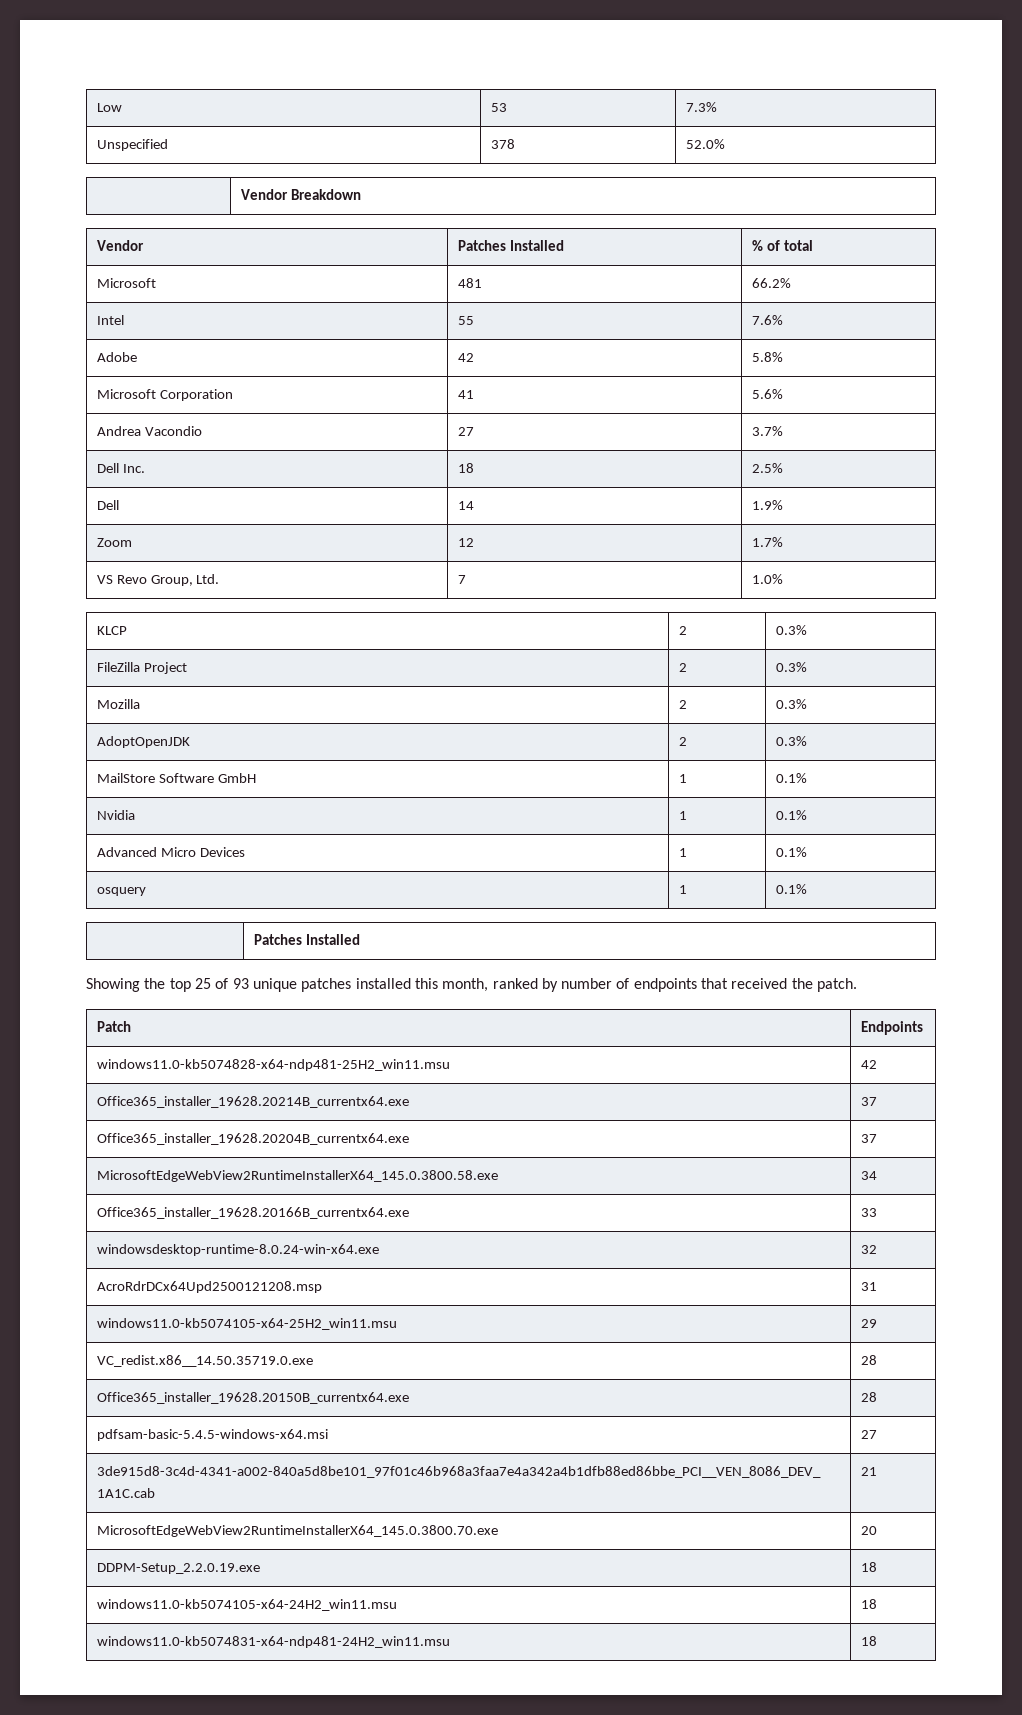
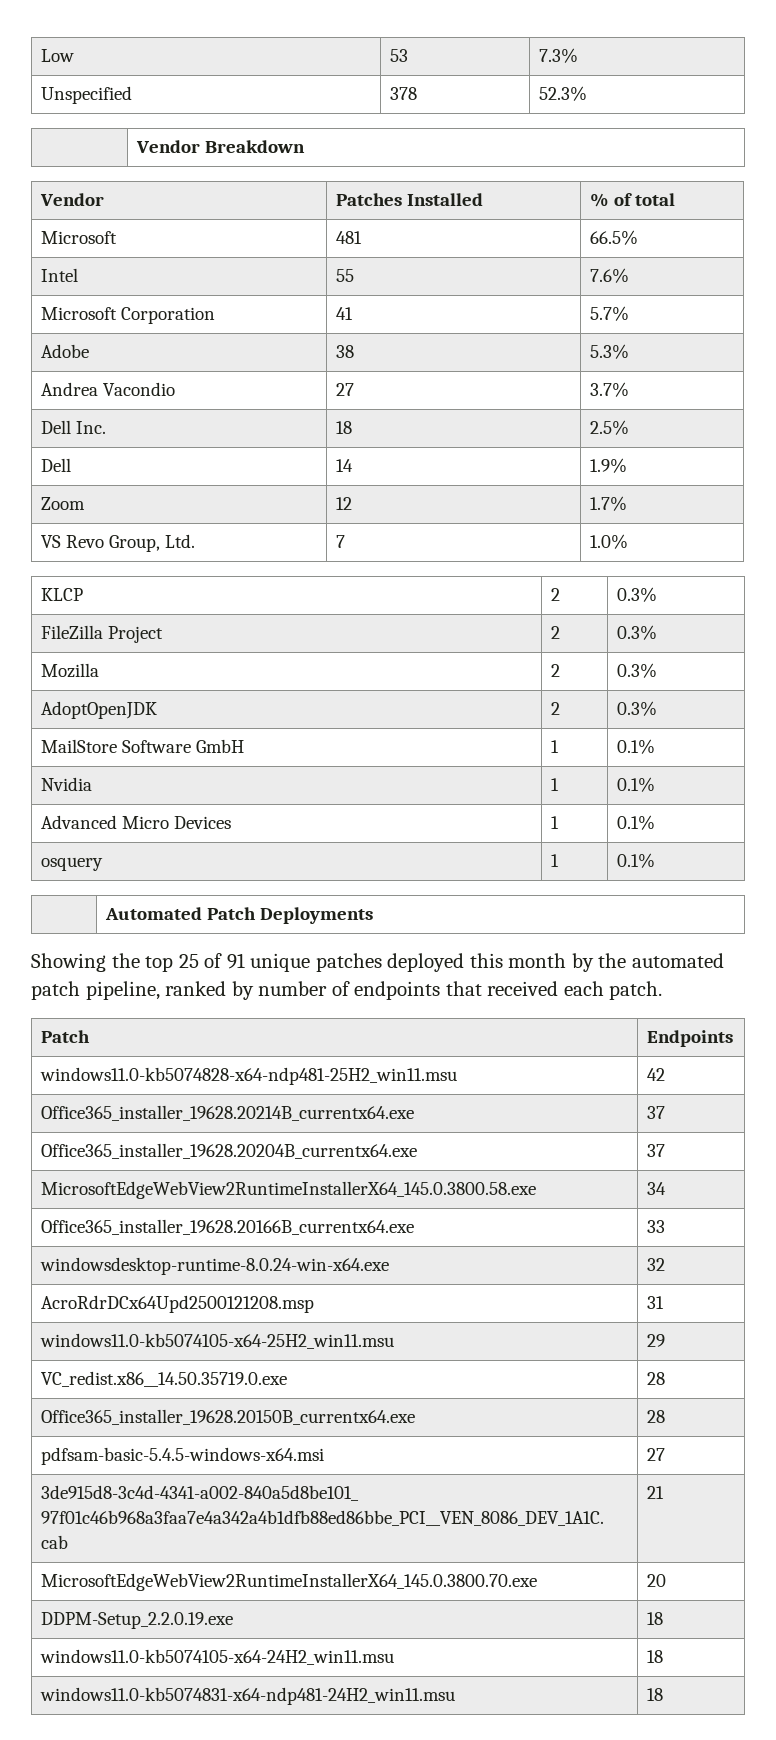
- Unspecified | 378 | 52.0%
+ Unspecified | 378 | 52.3%
- Microsoft | 481 | 66.2%
+ Microsoft | 481 | 66.5%
- Adobe | 42 | 5.8%
- Microsoft Corporation | 41 | 5.6%
+ Microsoft Corporation | 41 | 5.7%
+ Adobe | 38 | 5.3%
  osquery | 1 | 0.1%
- | Patches Installed
+ | Automated Patch Deployments
- Showing the top 25 of 93 unique patches installed this month, ranked by number of endpoints that received the patch.
+ Showing the top 25 of 91 unique patches deployed this month by the automated patch pipeline, ranked by number of endpoints that received each patch.

